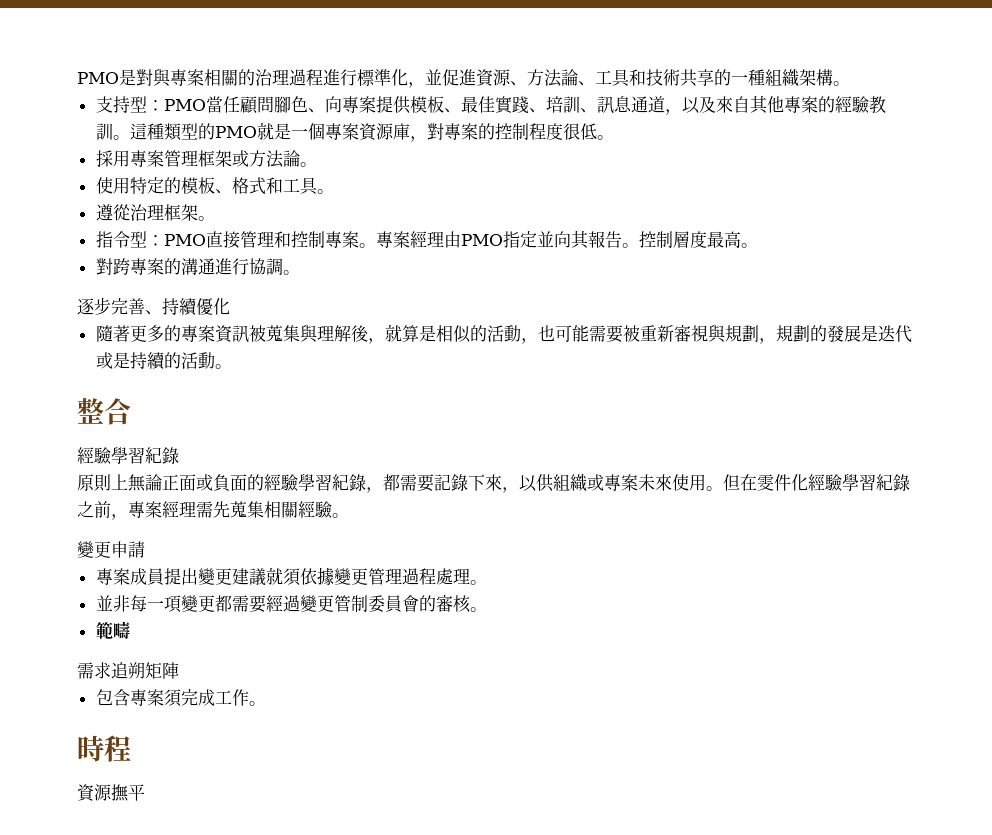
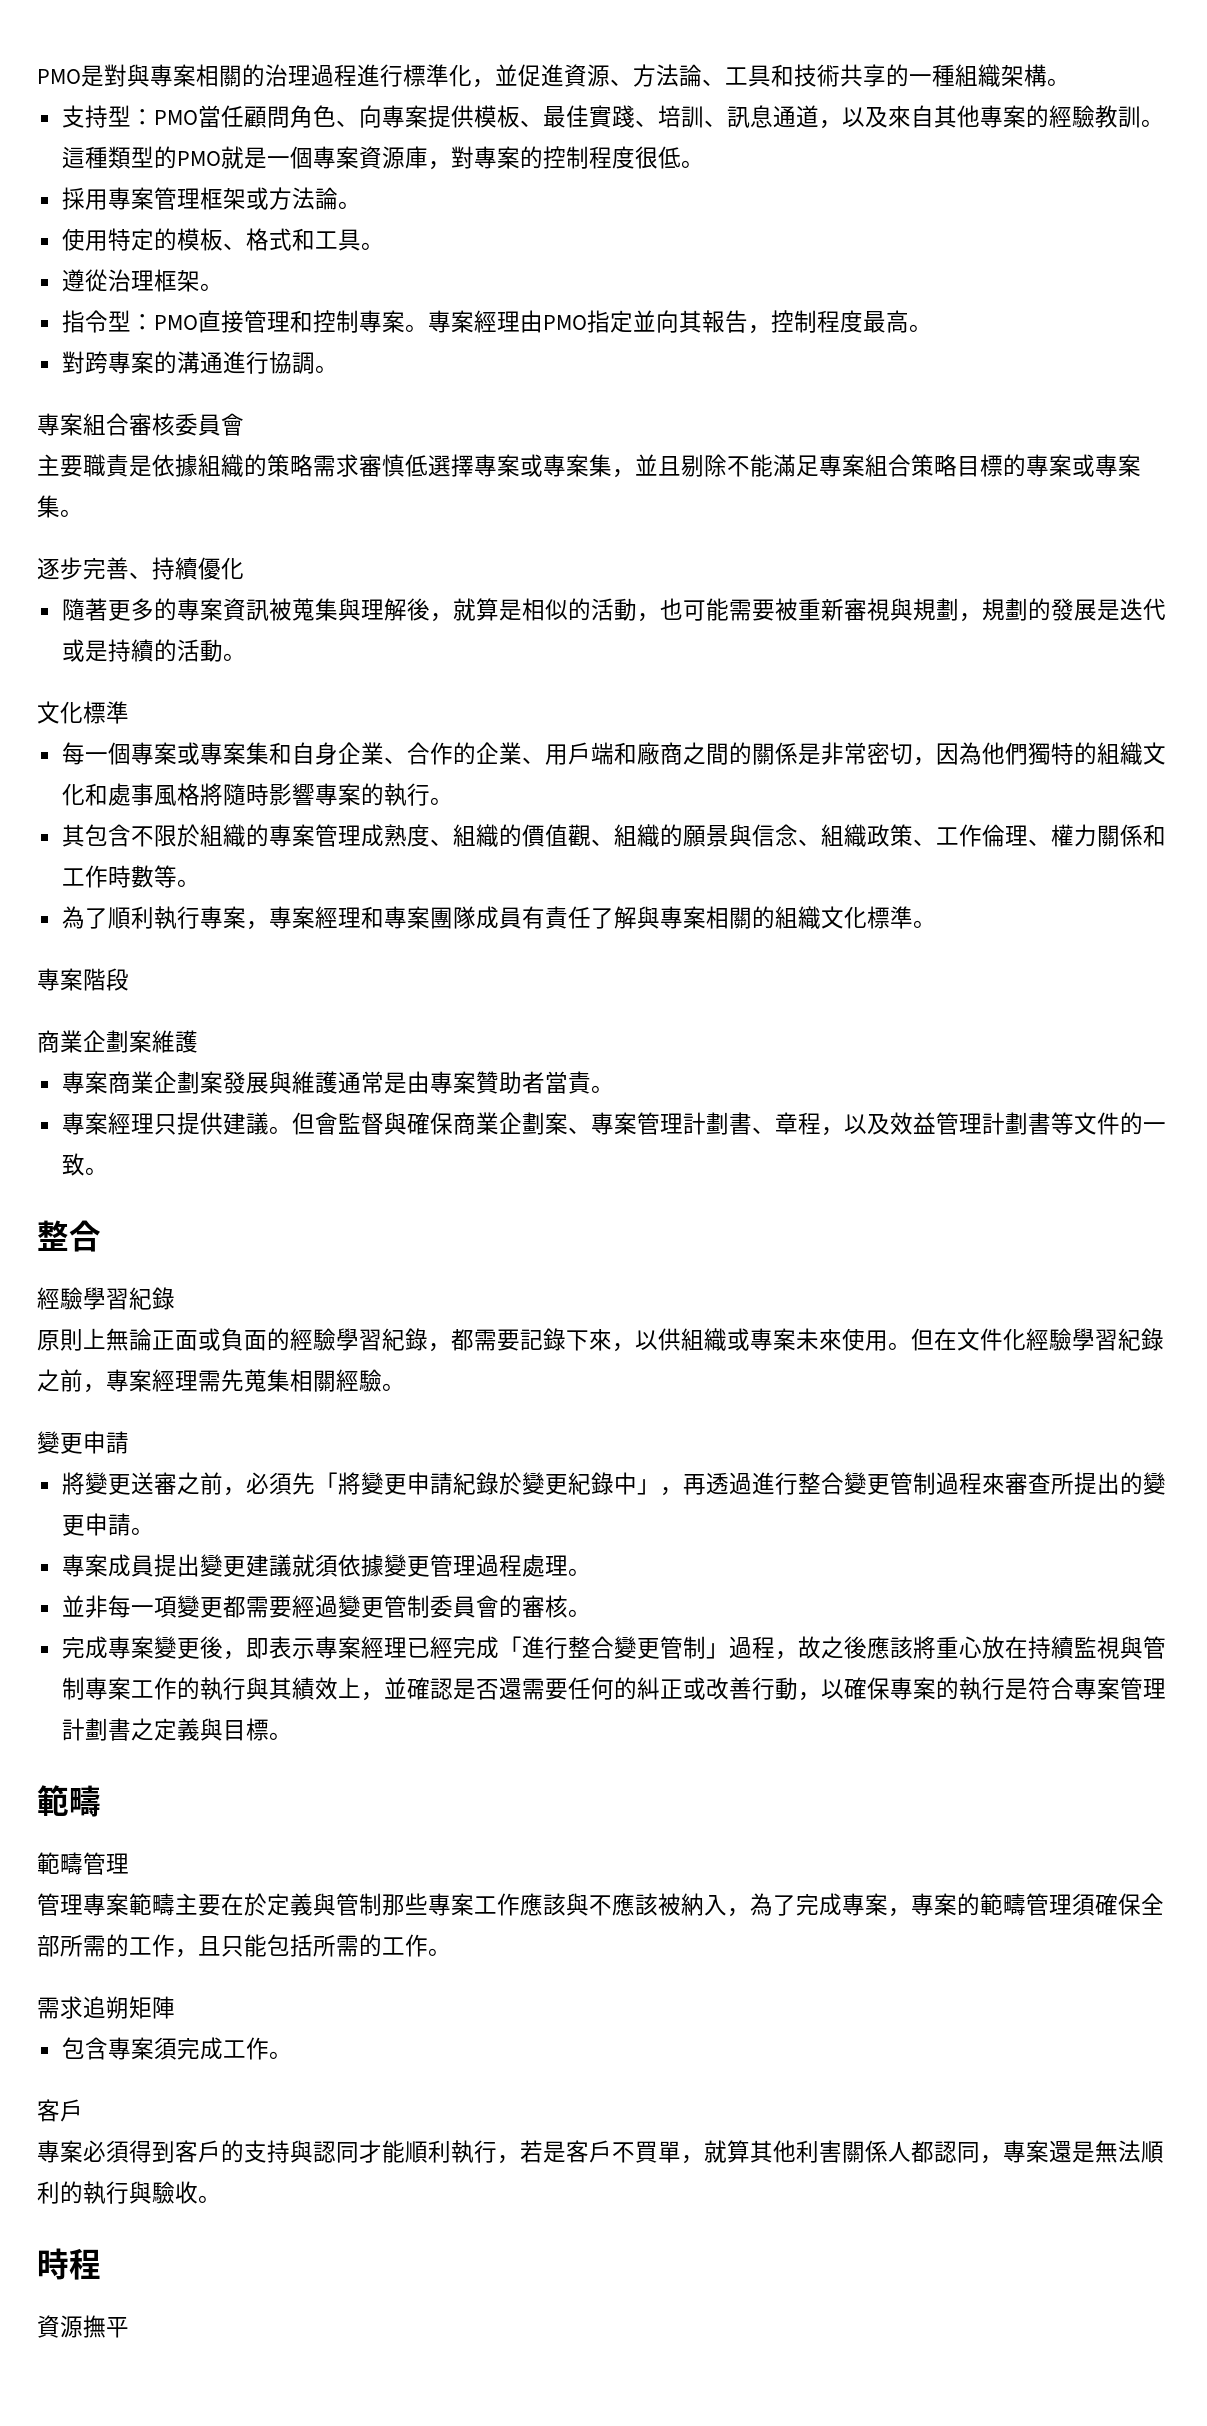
- 支持型：PMO當任顧問腳色、向專案提供模板、最佳實踐、培訓、訊息通道，以及來自其他專案的經驗教訓。
+ 支持型：PMO當任顧問角色、向專案提供模板、最佳實踐、培訓、訊息通道，以及來自其他專案的經驗教訓。
- 專案經理由PMO指定並向其報告。控制層度最高。
+ 專案經理由PMO指定並向其報告，控制程度最高。
+ 專案組合審核委員會
+ 主要職責是依據組織的策略需求審慎低選擇專案或專案集，並且剔除不能滿足專案組合策略目標的專案或專案集。
  隨著更多的專案資訊被蒐集與理解後，就算是相似的活動，也可能需要被重新審視與規劃，規劃的發展是迭代或是持續的活動。
+ 文化標準
+ 每一個專案或專案集和自身企業、合作的企業、用戶端和廠商之間的關係是非常密切，因為他們獨特的組織文化和處事風格將隨時影響專案的執行。
+ 其包含不限於組織的專案管理成熟度、組織的價值觀、組織的願景與信念、組織政策、工作倫理、權力關係和工作時數等。
+ 為了順利執行專案，專案經理和專案團隊成員有責任了解與專案相關的組織文化標準。
+ 專案階段
+ 商業企劃案維護
+ 專案商業企劃案發展與維護通常是由專案贊助者當責。
+ 專案經理只提供建議。但會監督與確保商業企劃案、專案管理計劃書、章程，以及效益管理計劃書等文件的一致。
- 但在雯件化經驗學習紀錄之前，專案經理需先蒐集相關經驗。
+ 但在文件化經驗學習紀錄之前，專案經理需先蒐集相關經驗。
+ 將變更送審之前，必須先「將變更申請紀錄於變更紀錄中」，再透過進行整合變更管制過程來審查所提出的變更申請。
+ 完成專案變更後，即表示專案經理已經完成「進行整合變更管制」過程，故之後應該將重心放在持續監視與管制專案工作的執行與其績效上，並確認是否還需要任何的糾正或改善行動，以確保專案的執行是符合專案管理計劃書之定義與目標。
  範疇
+ 範疇管理
+ 管理專案範疇主要在於定義與管制那些專案工作應該與不應該被納入，為了完成專案，專案的範疇管理須確保全部所需的工作，且只能包括所需的工作。
  包含專案須完成工作。
+ 客戶
+ 專案必須得到客戶的支持與認同才能順利執行，若是客戶不買單，就算其他利害關係人都認同，專案還是無法順利的執行與驗收。

